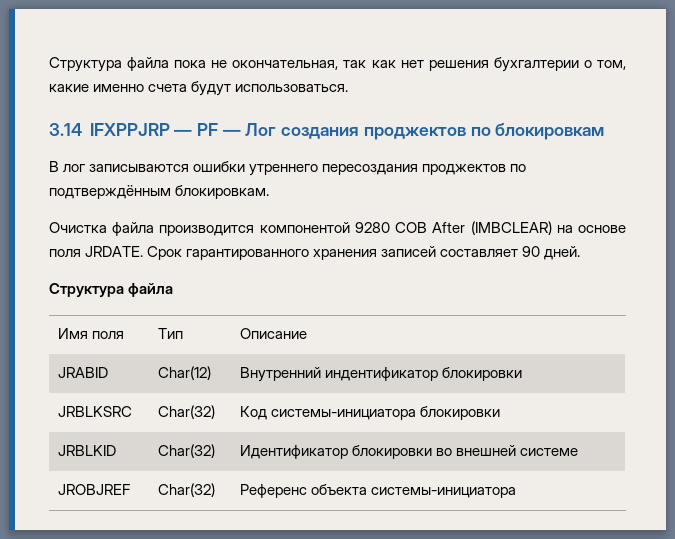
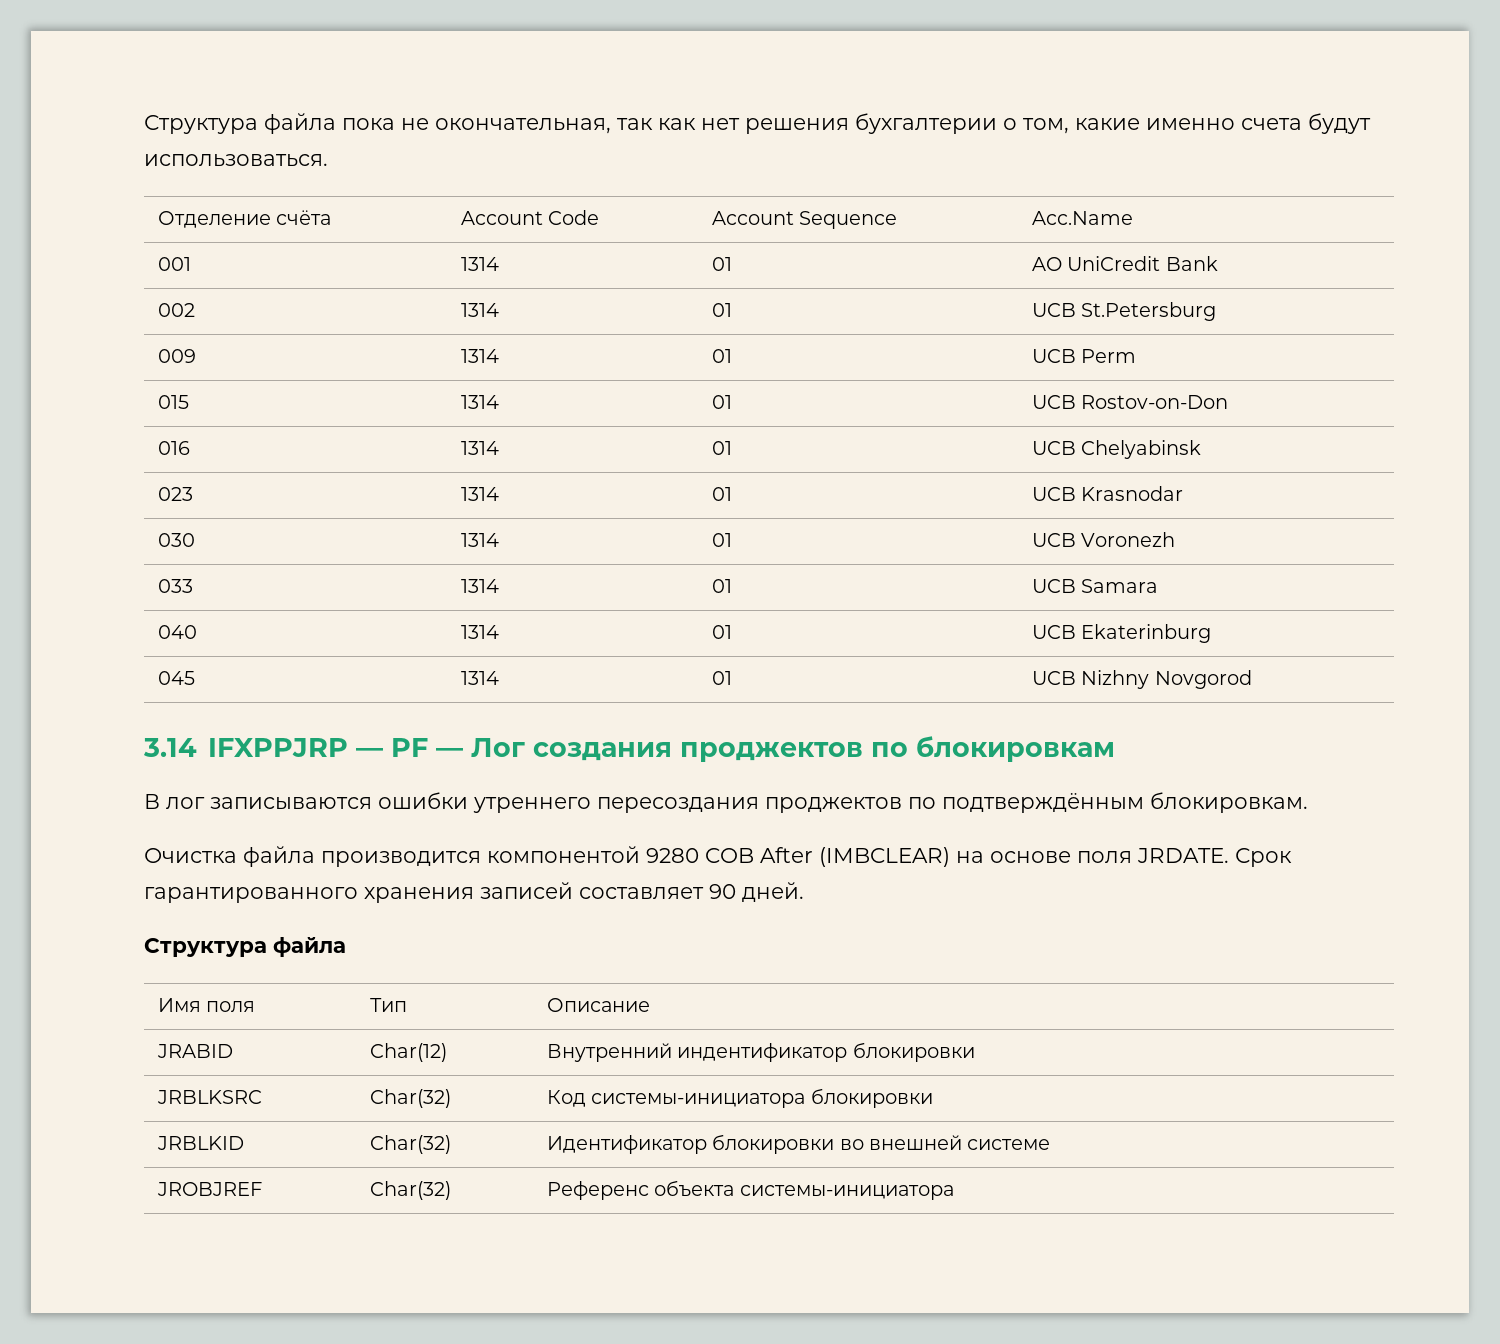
+ Отделение счёта | Account Code | Account Sequence | Acc.Name
+ 001 | 1314 | 01 | AO UniCredit Bank
+ 002 | 1314 | 01 | UCB St.Petersburg
+ 009 | 1314 | 01 | UCB Perm
+ 015 | 1314 | 01 | UCB Rostov-on-Don
+ 016 | 1314 | 01 | UCB Chelyabinsk
+ 023 | 1314 | 01 | UCB Krasnodar
+ 030 | 1314 | 01 | UCB Voronezh
+ 033 | 1314 | 01 | UCB Samara
+ 040 | 1314 | 01 | UCB Ekaterinburg
+ 045 | 1314 | 01 | UCB Nizhny Novgorod

